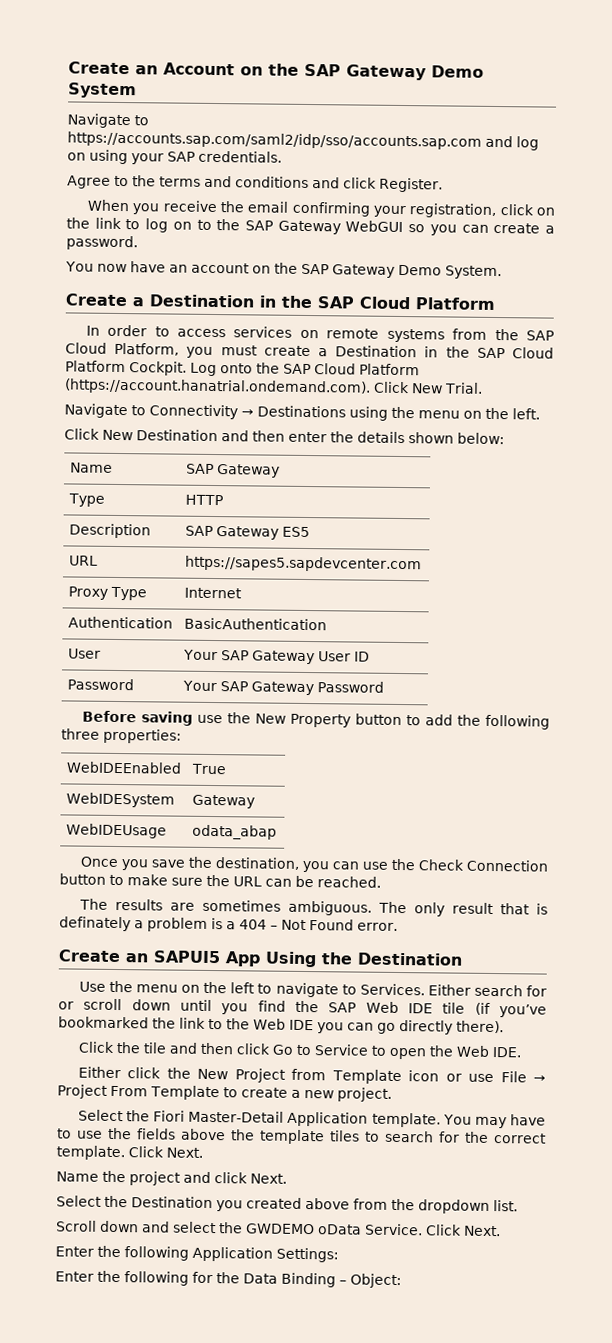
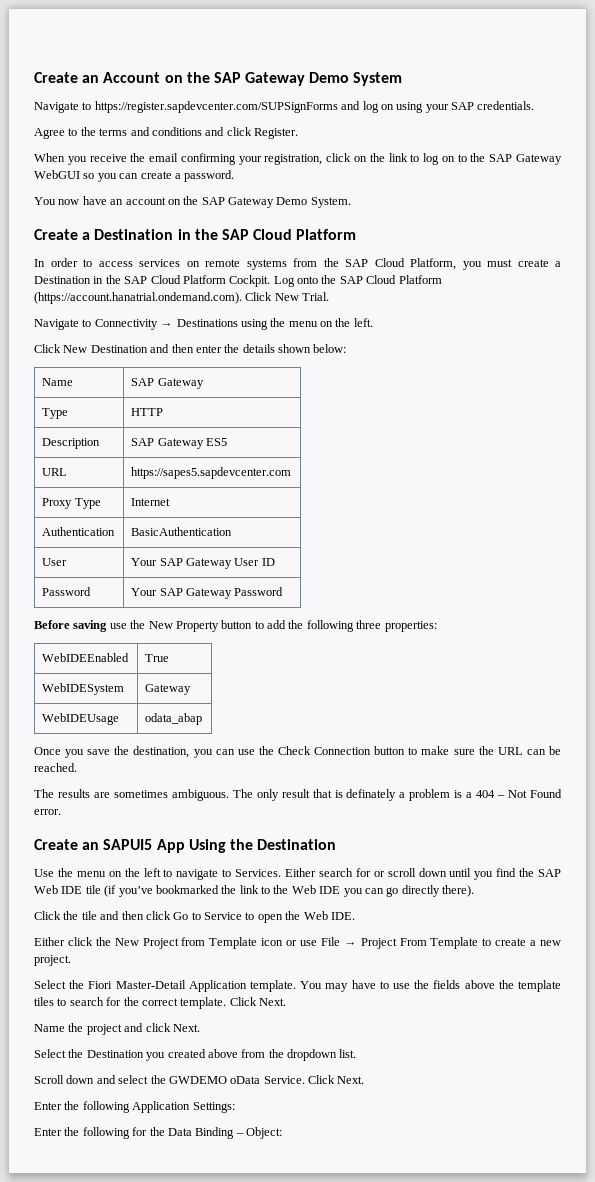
- Navigate to https://accounts.sap.com/saml2/idp/sso/accounts.sap.com and log on using your SAP credentials.
+ Navigate to https://register.sapdevcenter.com/SUPSignForms and log on using your SAP credentials.

